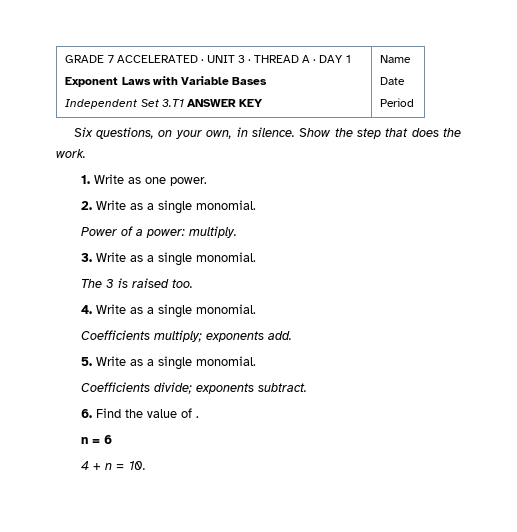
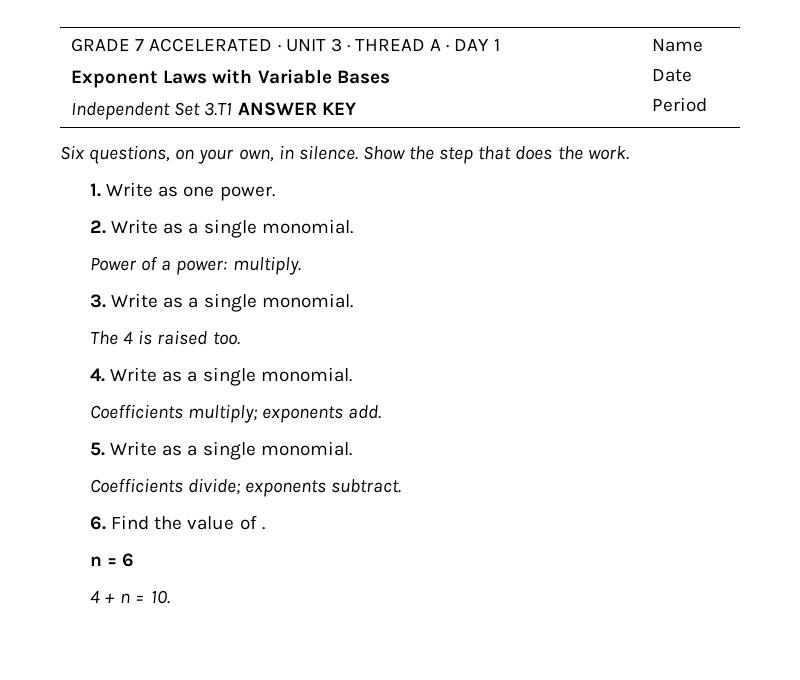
- The 3 is raised too.
+ The 4 is raised too.

